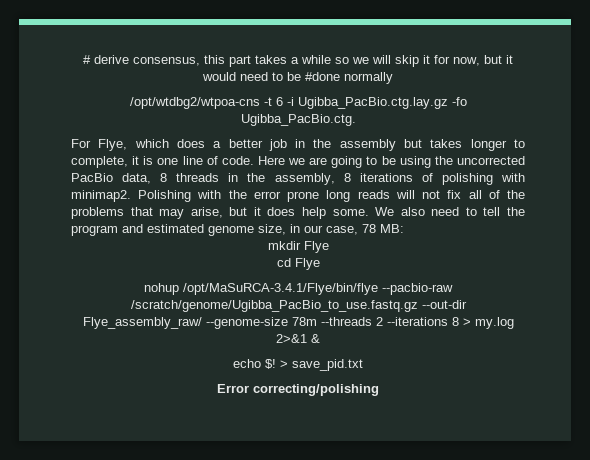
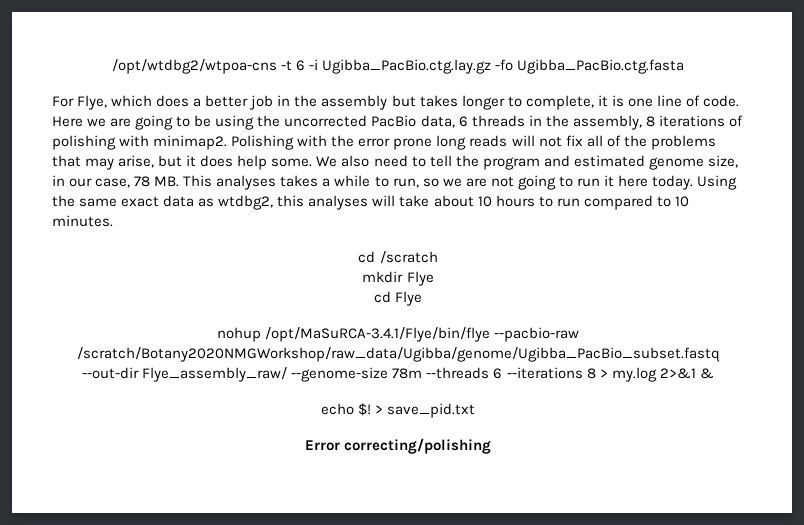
- # derive consensus, this part takes a while so we will skip it for now, but it would need to be #done normally
- /opt/wtdbg2/wtpoa-cns -t 6 -i Ugibba_PacBio.ctg.lay.gz -fo Ugibba_PacBio.ctg.
+ /opt/wtdbg2/wtpoa-cns -t 6 -i Ugibba_PacBio.ctg.lay.gz -fo Ugibba_PacBio.ctg.fasta
- Here we are going to be using the uncorrected PacBio data, 8 threads in the assembly, 8 iterations of polishing with minimap2.
+ Here we are going to be using the uncorrected PacBio data, 6 threads in the assembly, 8 iterations of polishing with minimap2.
- We also need to tell the program and estimated genome size, in our case, 78 MB:
+ We also need to tell the program and estimated genome size, in our case, 78 MB. This analyses takes a while to run, so we are not going to run it here today. Using the same exact data as wtdbg2, this analyses will take about 10 hours to run compared to 10 minutes.
+ cd /scratch
- nohup /opt/MaSuRCA-3.4.1/Flye/bin/flye --pacbio-raw /scratch/genome/Ugibba_PacBio_to_use.fastq.gz --out-dir Flye_assembly_raw/ --genome-size 78m --threads 2 --iterations 8 > my.log 2>&1 &
+ nohup /opt/MaSuRCA-3.4.1/Flye/bin/flye --pacbio-raw /scratch/Botany2020NMGWorkshop/raw_data/Ugibba/genome/Ugibba_PacBio_subset.fastq --out-dir Flye_assembly_raw/ --genome-size 78m --threads 6 --iterations 8 > my.log 2>&1 &

